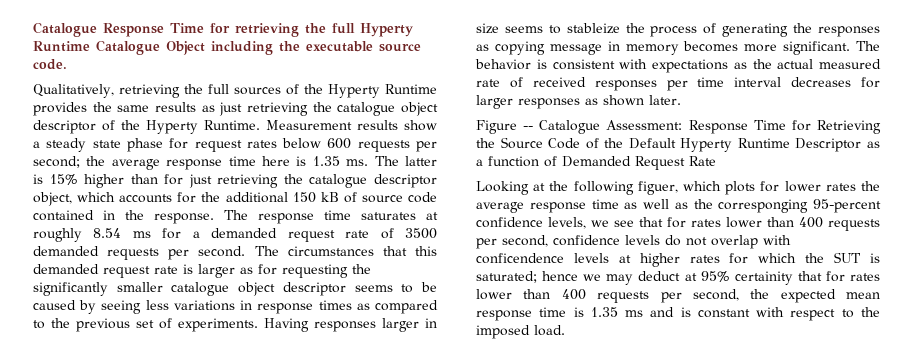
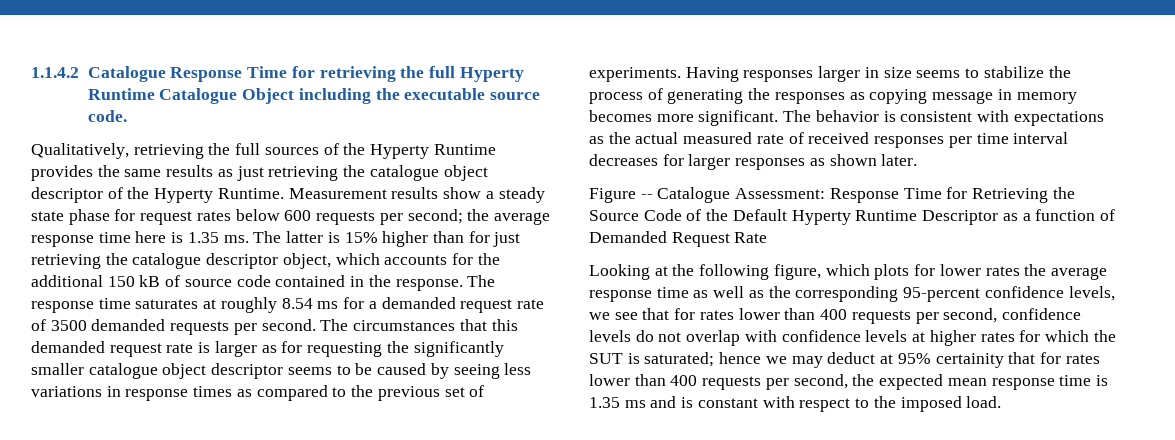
- Catalogue Response Time for retrieving the full Hyperty Runtime Catalogue Object including the executable source code.
+ 1.1.4.2 Catalogue Response Time for retrieving the full Hyperty Runtime Catalogue Object including the executable source code.
- Having responses larger in size seems to stableize the process of generating the responses as copying message in memory becomes more significant.
+ Having responses larger in size seems to stabilize the process of generating the responses as copying message in memory becomes more significant.
- Looking at the following figuer, which plots for lower rates the average response time as well as the corresponging 95-percent confidence levels, we see that for rates lower than 400 requests per second, confidence levels do not overlap with conficendence levels at higher rates for which the SUT is saturated;
+ Looking at the following figure, which plots for lower rates the average response time as well as the corresponding 95-percent confidence levels, we see that for rates lower than 400 requests per second, confidence levels do not overlap with confidence levels at higher rates for which the SUT is saturated;

